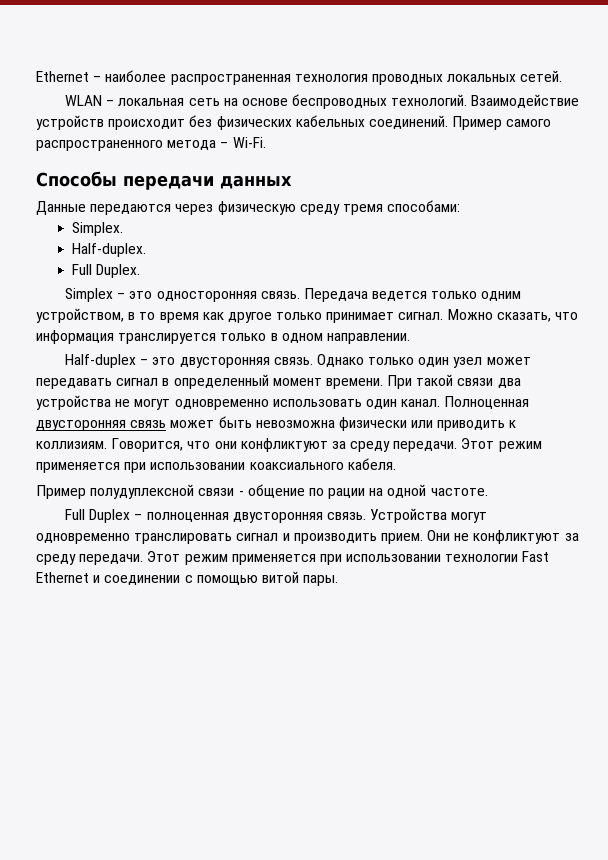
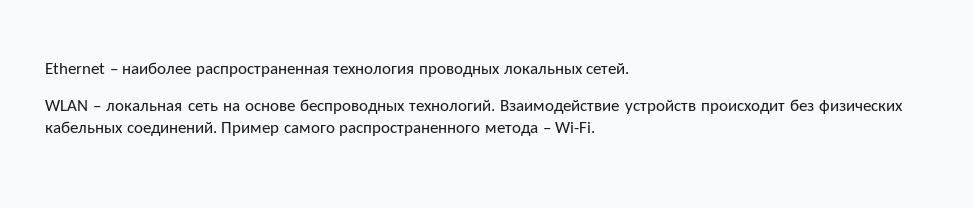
- Способы передачи данных
- Данные передаются через физическую среду тремя способами:
- Simplex.
- Half-duplex.
- Full Duplex.
- Simplex – это односторонняя связь. Передача ведется только одним устройством, в то время как другое только принимает сигнал. Можно сказать, что информация транслируется только в одном направлении.
- Half-duplex – это двусторонняя связь. Однако только один узел может передавать сигнал в определенный момент времени. При такой связи два устройства не могут одновременно использовать один канал. Полноценная двусторонняя связь может быть невозможна физически или приводить к коллизиям. Говорится, что они конфликтуют за среду передачи. Этот режим применяется при использовании коаксиального кабеля.
- Пример полудуплексной связи - общение по рации на одной частоте.
- Full Duplex – полноценная двусторонняя связь. Устройства могут одновременно транслировать сигнал и производить прием. Они не конфликтуют за среду передачи. Этот режим применяется при использовании технологии Fast Ethernet и соединении с помощью витой пары.

